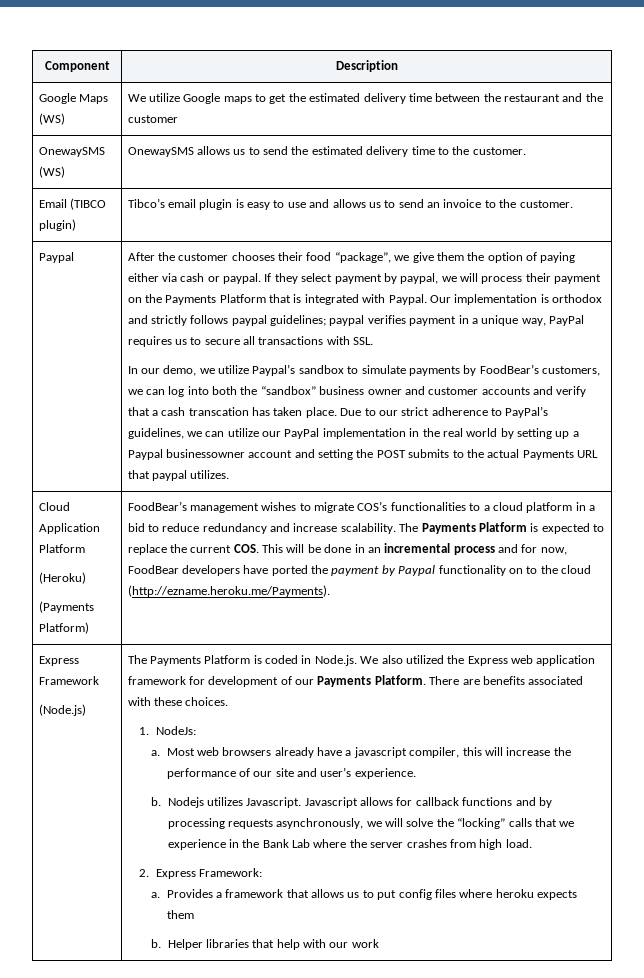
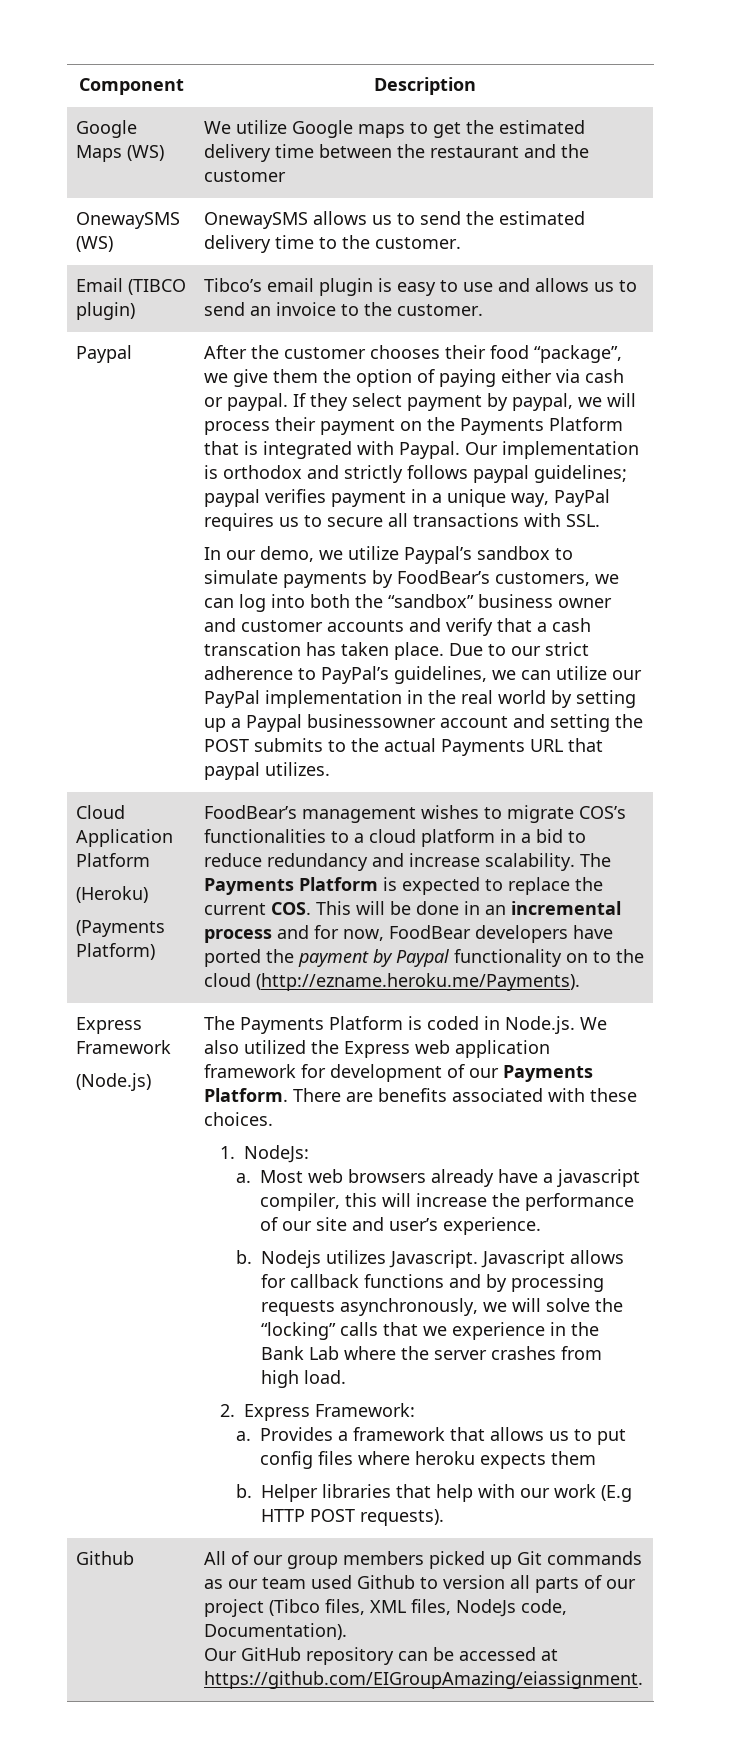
- Helper libraries that help with our work
+ Helper libraries that help with our work (E.g HTTP POST requests).
+ Github | All of our group members picked up Git commands as our team used Github to version all parts of our project (Tibco files, XML files, NodeJs code, Documentation).
+ Our GitHub repository can be accessed at https://github.com/EIGroupAmazing/eiassignment.

